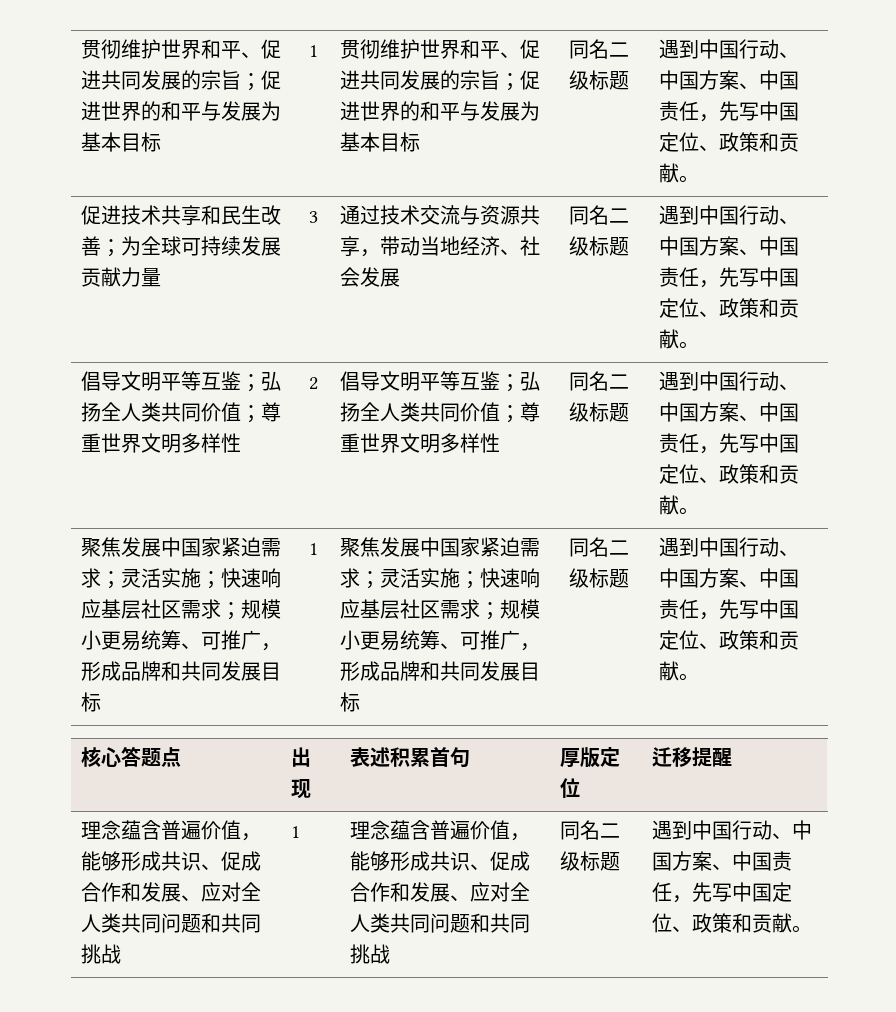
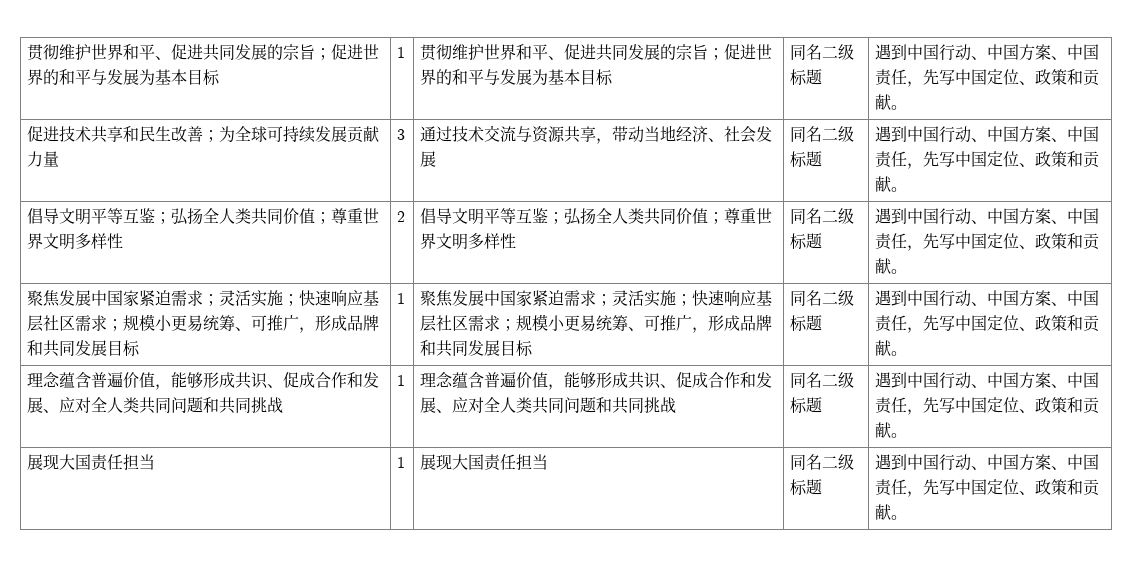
- 核心答题点 | 出现 | 表述积累首句 | 厚版定位 | 迁移提醒
+ 展现大国责任担当 | 1 | 展现大国责任担当 | 同名二级标题 | 遇到中国行动、中国方案、中国责任，先写中国定位、政策和贡献。

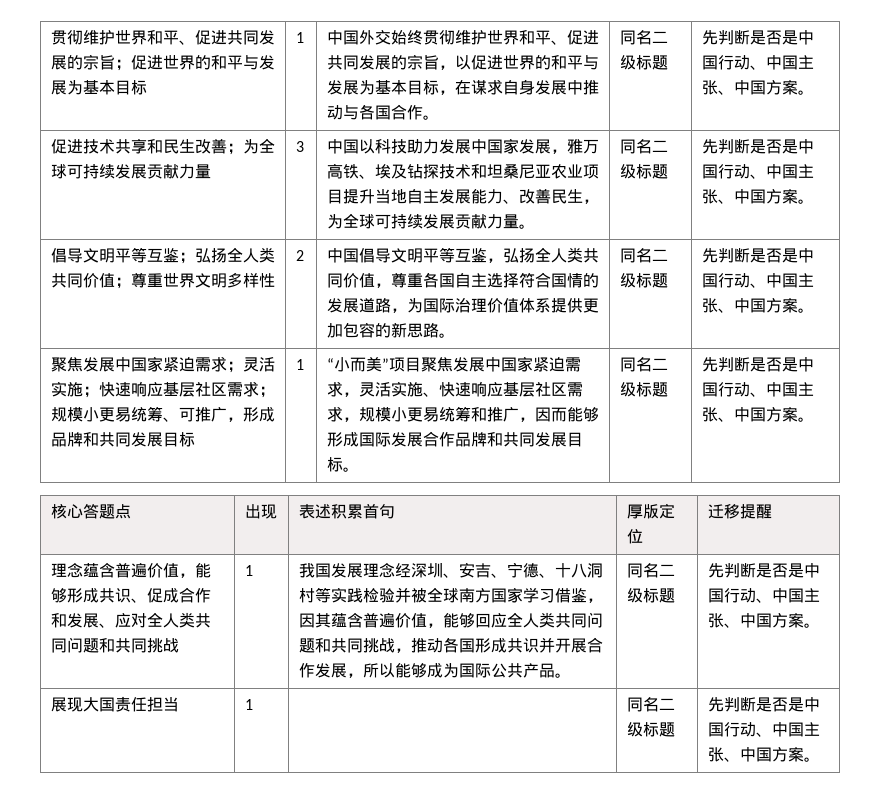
- 贯彻维护世界和平、促进共同发展的宗旨；促进世界的和平与发展为基本目标 | 同名二级标题 | 遇到中国行动、中国方案、中国责任，先写中国定位、政策和贡献。
+ 中国外交始终贯彻维护世界和平、促进共同发展的宗旨，以促进世界的和平与发展为基本目标，在谋求自身发展中推动与各国合作。 | 同名二级标题 | 先判断是否是中国行动、中国主张、中国方案。
- 通过技术交流与资源共享，带动当地经济、社会发展 | 同名二级标题 | 遇到中国行动、中国方案、中国责任，先写中国定位、政策和贡献。
+ 中国以科技助力发展中国家发展，雅万高铁、埃及钻探技术和坦桑尼亚农业项目提升当地自主发展能力、改善民生，为全球可持续发展贡献力量。 | 同名二级标题 | 先判断是否是中国行动、中国主张、中国方案。
- 倡导文明平等互鉴；弘扬全人类共同价值；尊重世界文明多样性 | 同名二级标题 | 遇到中国行动、中国方案、中国责任，先写中国定位、政策和贡献。
+ 中国倡导文明平等互鉴，弘扬全人类共同价值，尊重各国自主选择符合国情的发展道路，为国际治理价值体系提供更加包容的新思路。 | 同名二级标题 | 先判断是否是中国行动、中国主张、中国方案。
- 聚焦发展中国家紧迫需求；灵活实施；快速响应基层社区需求；规模小更易统筹、可推广，形成品牌和共同发展目标 | 同名二级标题 | 遇到中国行动、中国方案、中国责任，先写中国定位、政策和贡献。
+ “小而美”项目聚焦发展中国家紧迫需求，灵活实施、快速响应基层社区需求，规模小更易统筹和推广，因而能够形成国际发展合作品牌和共同发展目标。 | 同名二级标题 | 先判断是否是中国行动、中国主张、中国方案。
+ 核心答题点 | 出现 | 表述积累首句 | 厚版定位 | 迁移提醒
- 理念蕴含普遍价值，能够形成共识、促成合作和发展、应对全人类共同问题和共同挑战 | 同名二级标题 | 遇到中国行动、中国方案、中国责任，先写中国定位、政策和贡献。
+ 我国发展理念经深圳、安吉、宁德、十八洞村等实践检验并被全球南方国家学习借鉴，因其蕴含普遍价值，能够回应全人类共同问题和共同挑战，推动各国形成共识并开展合作发展，所以能够成为国际公共产品。 | 同名二级标题 | 先判断是否是中国行动、中国主张、中国方案。
- 展现大国责任担当 | 1 | 展现大国责任担当 | 同名二级标题 | 遇到中国行动、中国方案、中国责任，先写中国定位、政策和贡献。
+ 展现大国责任担当 | 1 | | 同名二级标题 | 先判断是否是中国行动、中国主张、中国方案。

